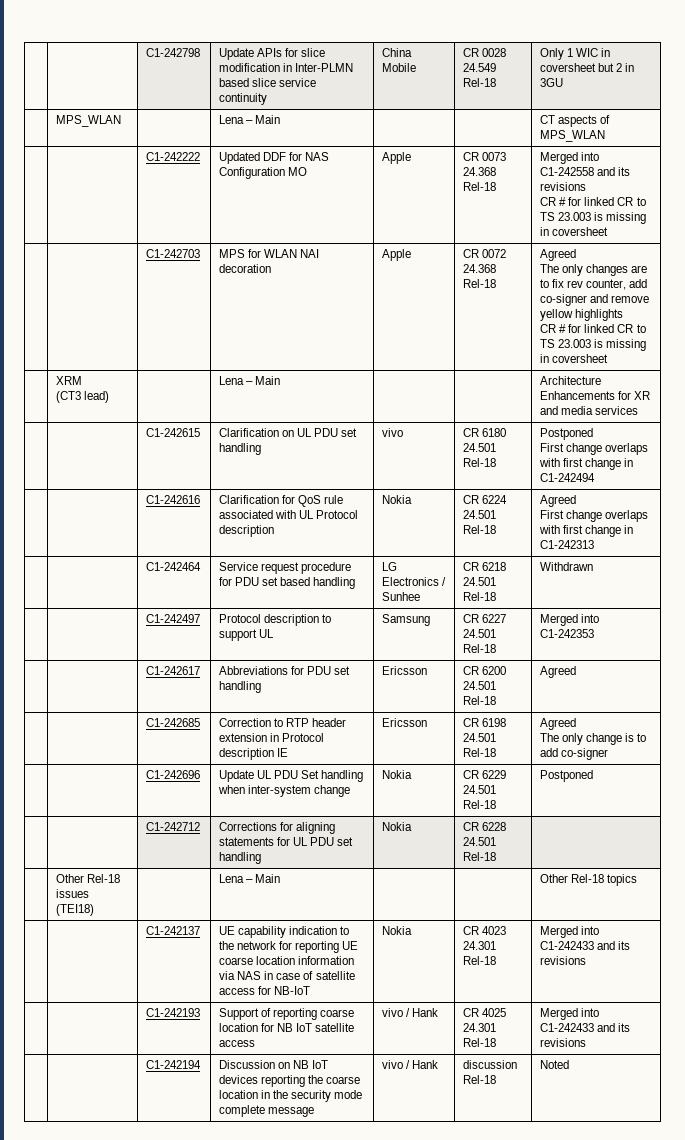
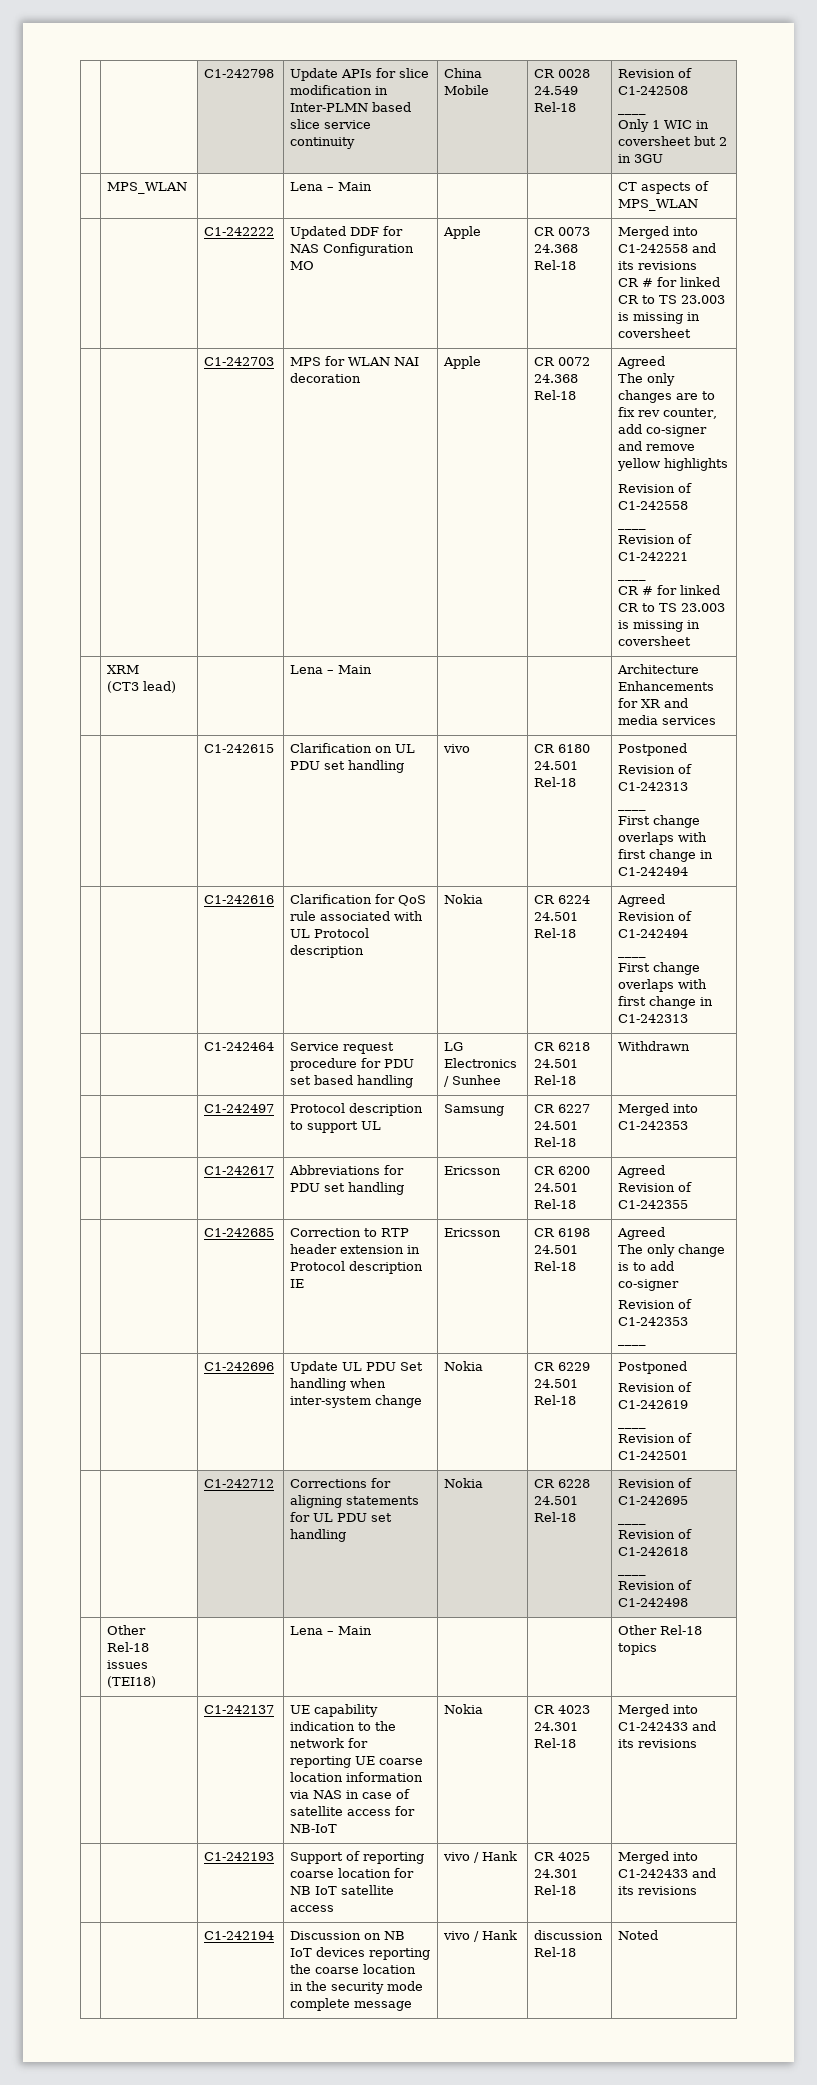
- | | C1-242798 | Update APIs for slice modification in Inter-PLMN based slice service continuity | China Mobile | CR 0028 24.549 Rel-18 | Only 1 WIC in coversheet but 2 in 3GU
+ | | C1-242798 | Update APIs for slice modification in Inter-PLMN based slice service continuity | China Mobile | CR 0028 24.549 Rel-18 | Revision of C1-242508
+ ____
+ Only 1 WIC in coversheet but 2 in 3GU
+ Revision of C1-242558
+ ____
+ Revision of C1-242221
+ ____
  | | C1-242615 | Clarification on UL PDU set handling | vivo | CR 6180 24.501 Rel-18 | Postponed
+ Revision of C1-242313
+ ____
  | | C1-242616 | Clarification for QoS rule associated with UL Protocol description | Nokia | CR 6224 24.501 Rel-18 | Agreed
+ Revision of C1-242494
+ ____
  | | C1-242617 | Abbreviations for PDU set handling | Ericsson | CR 6200 24.501 Rel-18 | Agreed
+ Revision of C1-242355
  | | C1-242685 | Correction to RTP header extension in Protocol description IE | Ericsson | CR 6198 24.501 Rel-18 | Agreed
  The only change is to add co-signer
+ Revision of C1-242353
+ ____
  | | C1-242696 | Update UL PDU Set handling when inter-system change | Nokia | CR 6229 24.501 Rel-18 | Postponed
+ Revision of C1-242619
+ ____
+ Revision of C1-242501
- | | C1-242712 | Corrections for aligning statements for UL PDU set handling | Nokia | CR 6228 24.501 Rel-18 |
+ | | C1-242712 | Corrections for aligning statements for UL PDU set handling | Nokia | CR 6228 24.501 Rel-18 | Revision of C1-242695
+ ____
+ Revision of C1-242618
+ ____
+ Revision of C1-242498

